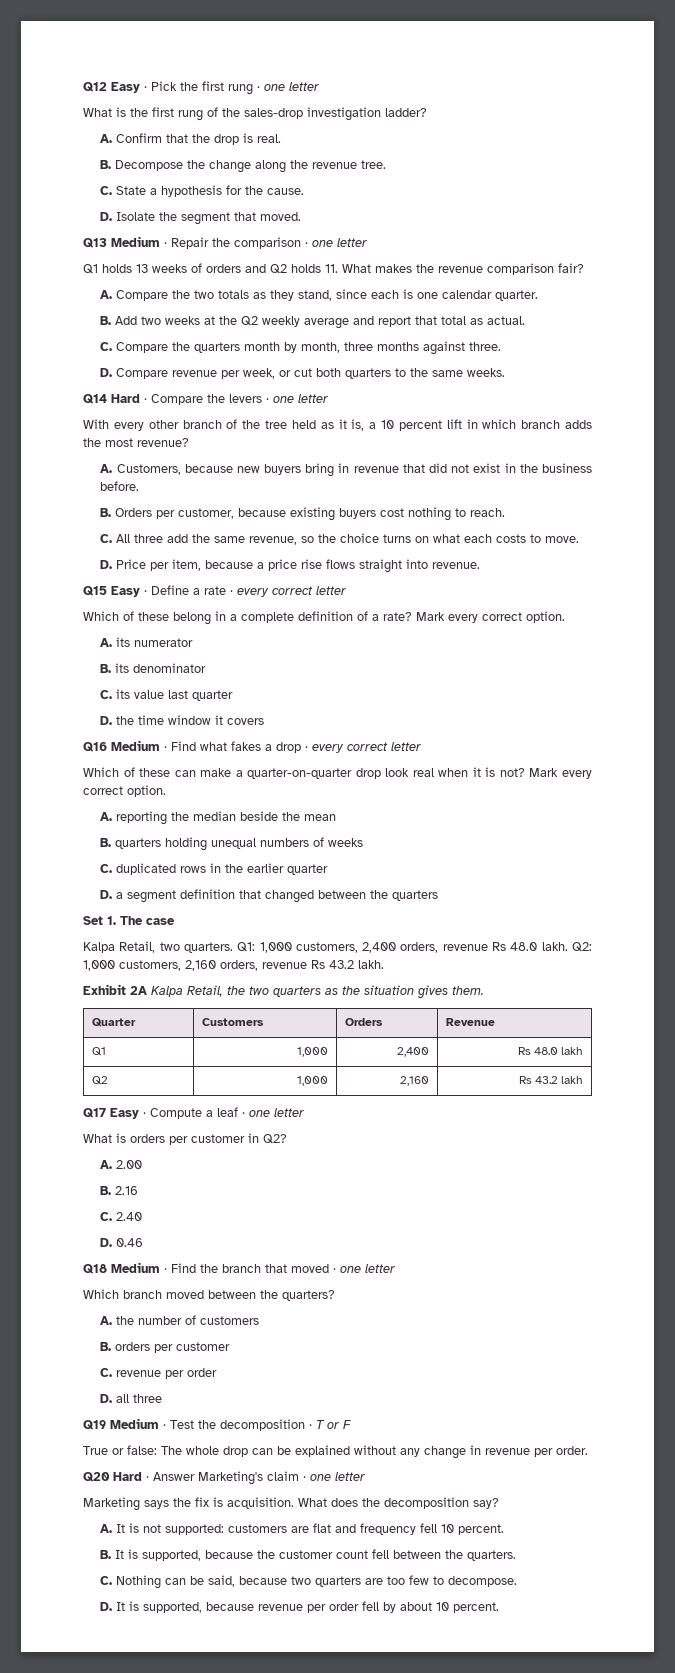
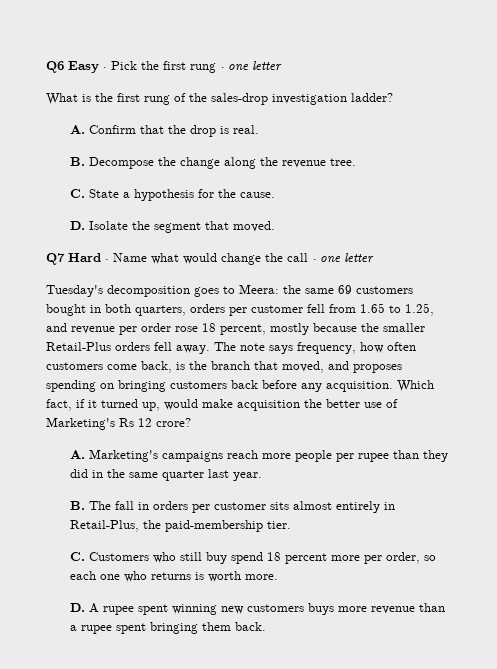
- Q12 Easy · Pick the first rung · one letter
+ Q6 Easy · Pick the first rung · one letter
- Q13 Medium · Repair the comparison · one letter
- Q1 holds 13 weeks of orders and Q2 holds 11. What makes the revenue comparison fair?
- A. Compare the two totals as they stand, since each is one calendar quarter.
- B. Add two weeks at the Q2 weekly average and report that total as actual.
- C. Compare the quarters month by month, three months against three.
- D. Compare revenue per week, or cut both quarters to the same weeks.
- Q14 Hard · Compare the levers · one letter
- With every other branch of the tree held as it is, a 10 percent lift in which branch adds the most revenue?
- A. Customers, because new buyers bring in revenue that did not exist in the business before.
- B. Orders per customer, because existing buyers cost nothing to reach.
- C. All three add the same revenue, so the choice turns on what each costs to move.
- D. Price per item, because a price rise flows straight into revenue.
- Q15 Easy · Define a rate · every correct letter
- Which of these belong in a complete definition of a rate? Mark every correct option.
- A. its numerator
- B. its denominator
- C. its value last quarter
- D. the time window it covers
- Q16 Medium · Find what fakes a drop · every correct letter
- Which of these can make a quarter-on-quarter drop look real when it is not? Mark every correct option.
- A. reporting the median beside the mean
- B. quarters holding unequal numbers of weeks
- C. duplicated rows in the earlier quarter
- D. a segment definition that changed between the quarters
- Set 1. The case
- Kalpa Retail, two quarters. Q1: 1,000 customers, 2,400 orders, revenue Rs 48.0 lakh. Q2: 1,000 customers, 2,160 orders, revenue Rs 43.2 lakh.
- Exhibit 2A Kalpa Retail, the two quarters as the situation gives them.
- Quarter | Customers | Orders | Revenue
- Q1 | 1,000 | 2,400 | Rs 48.0 lakh
- Q2 | 1,000 | 2,160 | Rs 43.2 lakh
- Q17 Easy · Compute a leaf · one letter
- What is orders per customer in Q2?
- A. 2.00
- B. 2.16
- C. 2.40
- D. 0.46
- Q18 Medium · Find the branch that moved · one letter
- Which branch moved between the quarters?
- A. the number of customers
- B. orders per customer
- C. revenue per order
- D. all three
- Q19 Medium · Test the decomposition · T or F
- True or false: The whole drop can be explained without any change in revenue per order.
- Q20 Hard · Answer Marketing's claim · one letter
- Marketing says the fix is acquisition. What does the decomposition say?
- A. It is not supported: customers are flat and frequency fell 10 percent.
- B. It is supported, because the customer count fell between the quarters.
- C. Nothing can be said, because two quarters are too few to decompose.
- D. It is supported, because revenue per order fell by about 10 percent.
+ Q7 Hard · Name what would change the call · one letter
+ Tuesday's decomposition goes to Meera: the same 69 customers bought in both quarters, orders per customer fell from 1.65 to 1.25, and revenue per order rose 18 percent, mostly because the smaller Retail-Plus orders fell away. The note says frequency, how often customers come back, is the branch that moved, and proposes spending on bringing customers back before any acquisition. Which fact, if it turned up, would make acquisition the better use of Marketing's Rs 12 crore?
+ A. Marketing's campaigns reach more people per rupee than they did in the same quarter last year.
+ B. The fall in orders per customer sits almost entirely in Retail-Plus, the paid-membership tier.
+ C. Customers who still buy spend 18 percent more per order, so each one who returns is worth more.
+ D. A rupee spent winning new customers buys more revenue than a rupee spent bringing them back.

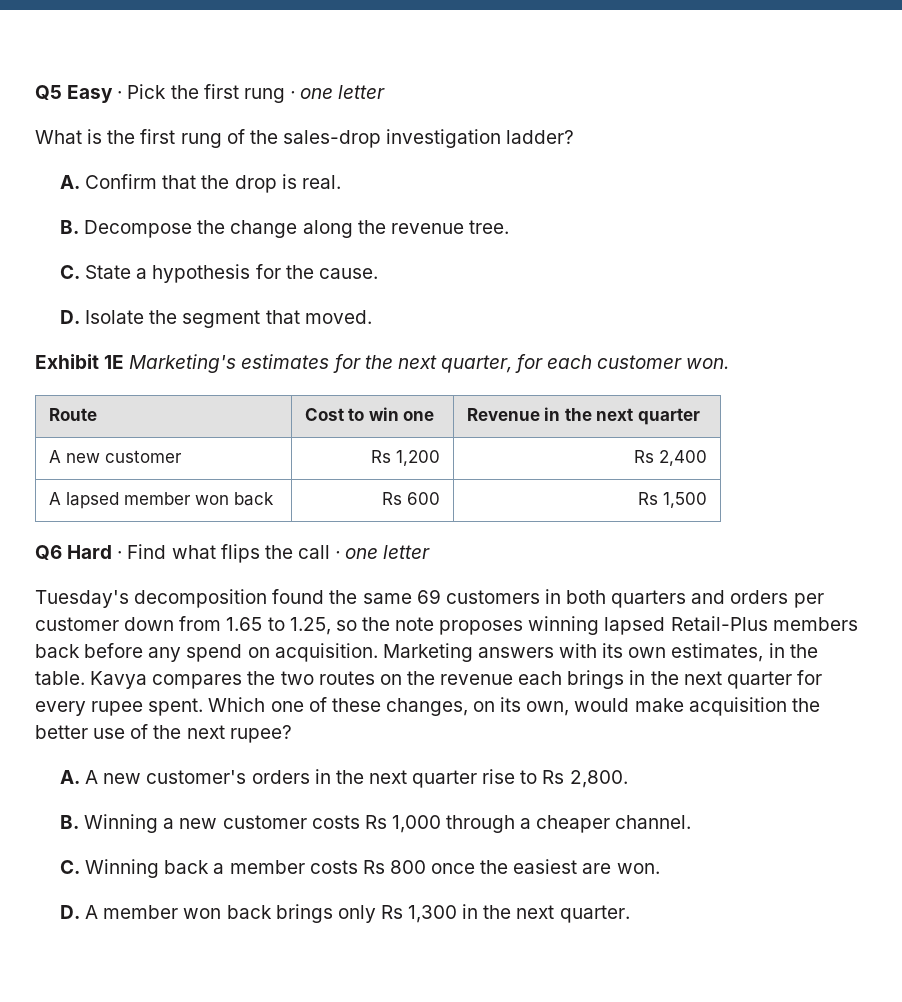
- Q6 Easy · Pick the first rung · one letter
+ Q5 Easy · Pick the first rung · one letter
- Q7 Hard · Name what would change the call · one letter
+ Exhibit 1E Marketing's estimates for the next quarter, for each customer won.
+ Route | Cost to win one | Revenue in the next quarter
+ A new customer | Rs 1,200 | Rs 2,400
+ A lapsed member won back | Rs 600 | Rs 1,500
+ Q6 Hard · Find what flips the call · one letter
- Tuesday's decomposition goes to Meera: the same 69 customers bought in both quarters, orders per customer fell from 1.65 to 1.25, and revenue per order rose 18 percent, mostly because the smaller Retail-Plus orders fell away. The note says frequency, how often customers come back, is the branch that moved, and proposes spending on bringing customers back before any acquisition. Which fact, if it turned up, would make acquisition the better use of Marketing's Rs 12 crore?
- A. Marketing's campaigns reach more people per rupee than they did in the same quarter last year.
- B. The fall in orders per customer sits almost entirely in Retail-Plus, the paid-membership tier.
- C. Customers who still buy spend 18 percent more per order, so each one who returns is worth more.
- D. A rupee spent winning new customers buys more revenue than a rupee spent bringing them back.
+ Tuesday's decomposition found the same 69 customers in both quarters and orders per customer down from 1.65 to 1.25, so the note proposes winning lapsed Retail-Plus members back before any spend on acquisition. Marketing answers with its own estimates, in the table. Kavya compares the two routes on the revenue each brings in the next quarter for every rupee spent. Which one of these changes, on its own, would make acquisition the better use of the next rupee?
+ A. A new customer's orders in the next quarter rise to Rs 2,800.
+ B. Winning a new customer costs Rs 1,000 through a cheaper channel.
+ C. Winning back a member costs Rs 800 once the easiest are won.
+ D. A member won back brings only Rs 1,300 in the next quarter.

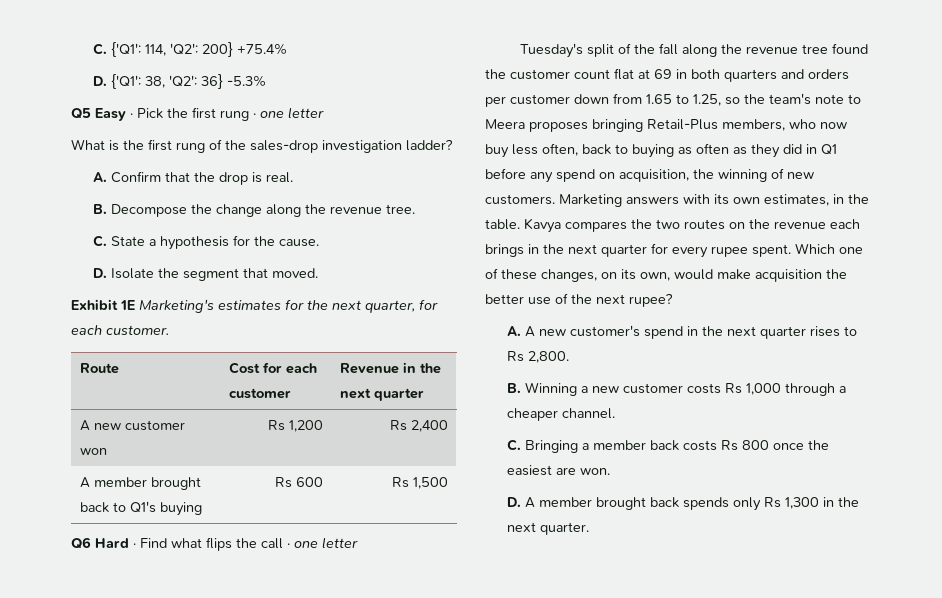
+ C. {'Q1': 114, 'Q2': 200} +75.4%
+ D. {'Q1': 38, 'Q2': 36} -5.3%
- Exhibit 1E Marketing's estimates for the next quarter, for each customer won.
+ Exhibit 1E Marketing's estimates for the next quarter, for each customer.
- Route | Cost to win one | Revenue in the next quarter
+ Route | Cost for each customer | Revenue in the next quarter
- A new customer | Rs 1,200 | Rs 2,400
+ A new customer won | Rs 1,200 | Rs 2,400
- A lapsed member won back | Rs 600 | Rs 1,500
+ A member brought back to Q1's buying | Rs 600 | Rs 1,500
- Tuesday's decomposition found the same 69 customers in both quarters and orders per customer down from 1.65 to 1.25, so the note proposes winning lapsed Retail-Plus members back before any spend on acquisition.
+ Tuesday's split of the fall along the revenue tree found the customer count flat at 69 in both quarters and orders per customer down from 1.65 to 1.25, so the team's note to Meera proposes bringing Retail-Plus members, who now buy less often, back to buying as often as they did in Q1 before any spend on acquisition, the winning of new customers.
- A. A new customer's orders in the next quarter rise to Rs 2,800.
+ A. A new customer's spend in the next quarter rises to Rs 2,800.
- C. Winning back a member costs Rs 800 once the easiest are won.
+ C. Bringing a member back costs Rs 800 once the easiest are won.
- D. A member won back brings only Rs 1,300 in the next quarter.
+ D. A member brought back spends only Rs 1,300 in the next quarter.

